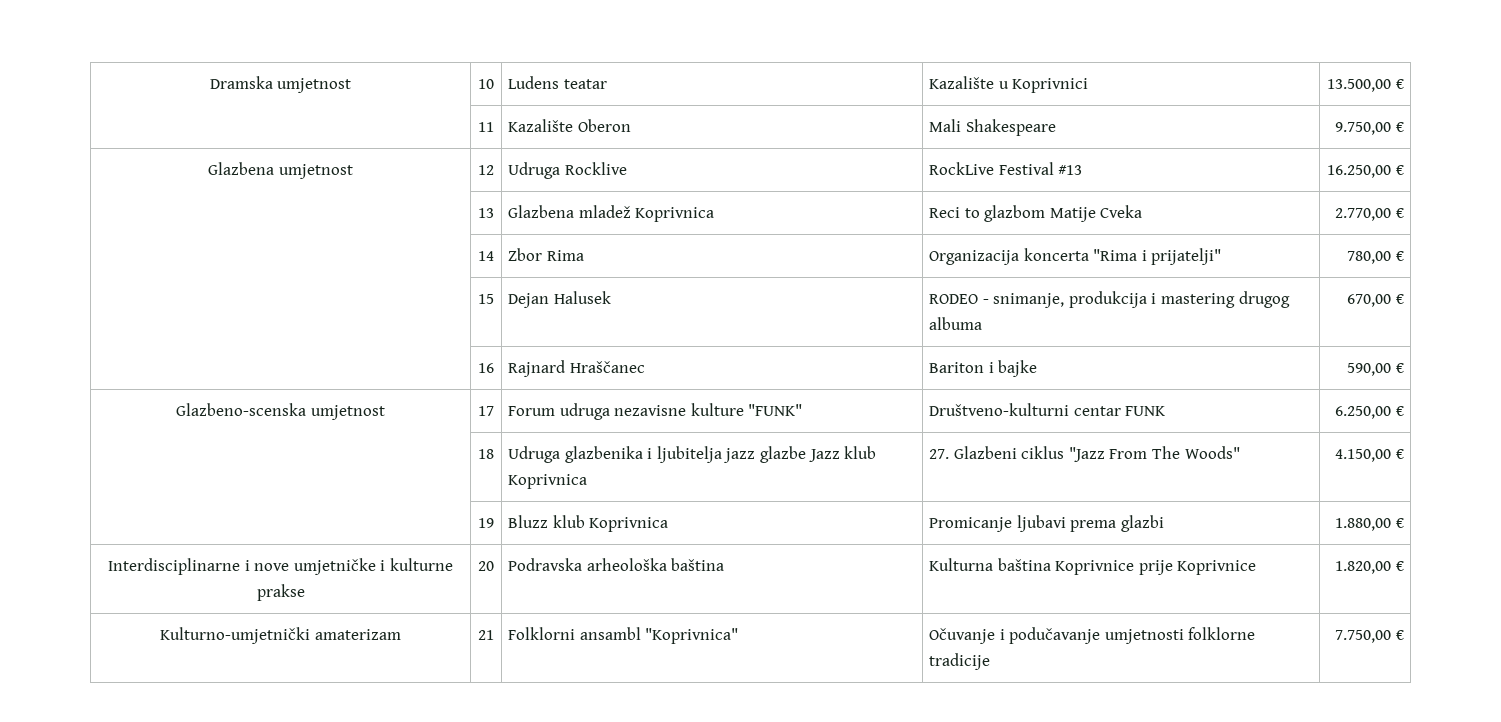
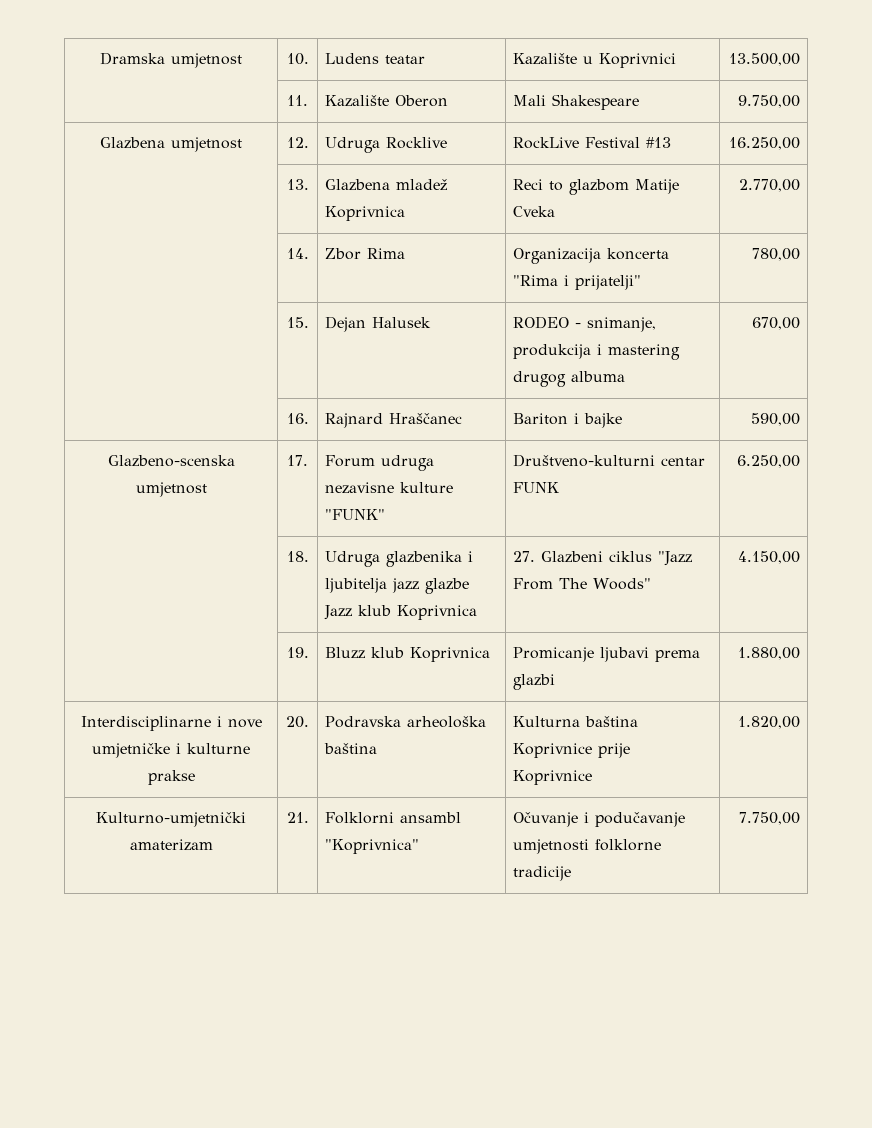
- Dramska umjetnost | 10 | Ludens teatar | Kazalište u Koprivnici | 13.500,00 €
- | 11 | Kazalište Oberon | Mali Shakespeare | 9.750,00 €
+ Dramska umjetnost | 10. | Ludens teatar | Kazalište u Koprivnici | 13.500,00
+ | 11. | Kazalište Oberon | Mali Shakespeare | 9.750,00
- Glazbena umjetnost | 12 | Udruga Rocklive | RockLive Festival #13 | 16.250,00 €
- | 13 | Glazbena mladež Koprivnica | Reci to glazbom Matije Cveka | 2.770,00 €
- | 14 | Zbor Rima | Organizacija koncerta "Rima i prijatelji" | 780,00 €
- | 15 | Dejan Halusek | RODEO - snimanje, produkcija i mastering drugog albuma | 670,00 €
- | 16 | Rajnard Hraščanec | Bariton i bajke | 590,00 €
+ Glazbena umjetnost | 12. | Udruga Rocklive | RockLive Festival #13 | 16.250,00
+ | 13. | Glazbena mladež Koprivnica | Reci to glazbom Matije Cveka | 2.770,00
+ | 14. | Zbor Rima | Organizacija koncerta "Rima i prijatelji" | 780,00
+ | 15. | Dejan Halusek | RODEO - snimanje, produkcija i mastering drugog albuma | 670,00
+ | 16. | Rajnard Hraščanec | Bariton i bajke | 590,00
- Glazbeno-scenska umjetnost | 17 | Forum udruga nezavisne kulture "FUNK" | Društveno-kulturni centar FUNK | 6.250,00 €
- | 18 | Udruga glazbenika i ljubitelja jazz glazbe Jazz klub Koprivnica | 27. Glazbeni ciklus "Jazz From The Woods" | 4.150,00 €
- | 19 | Bluzz klub Koprivnica | Promicanje ljubavi prema glazbi | 1.880,00 €
+ Glazbeno-scenska umjetnost | 17. | Forum udruga nezavisne kulture "FUNK" | Društveno-kulturni centar FUNK | 6.250,00
+ | 18. | Udruga glazbenika i ljubitelja jazz glazbe Jazz klub Koprivnica | 27. Glazbeni ciklus "Jazz From The Woods" | 4.150,00
+ | 19. | Bluzz klub Koprivnica | Promicanje ljubavi prema glazbi | 1.880,00
- Interdisciplinarne i nove umjetničke i kulturne prakse | 20 | Podravska arheološka baština | Kulturna baština Koprivnice prije Koprivnice | 1.820,00 €
+ Interdisciplinarne i nove umjetničke i kulturne prakse | 20. | Podravska arheološka baština | Kulturna baština Koprivnice prije Koprivnice | 1.820,00
- Kulturno-umjetnički amaterizam | 21 | Folklorni ansambl "Koprivnica" | Očuvanje i podučavanje umjetnosti folklorne tradicije | 7.750,00 €
+ Kulturno-umjetnički amaterizam | 21. | Folklorni ansambl "Koprivnica" | Očuvanje i podučavanje umjetnosti folklorne tradicije | 7.750,00

